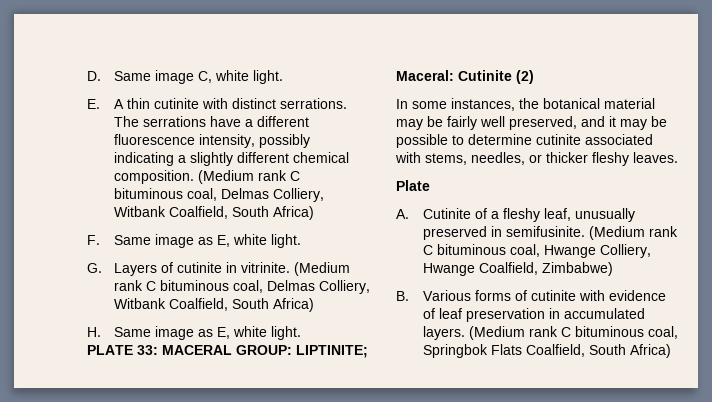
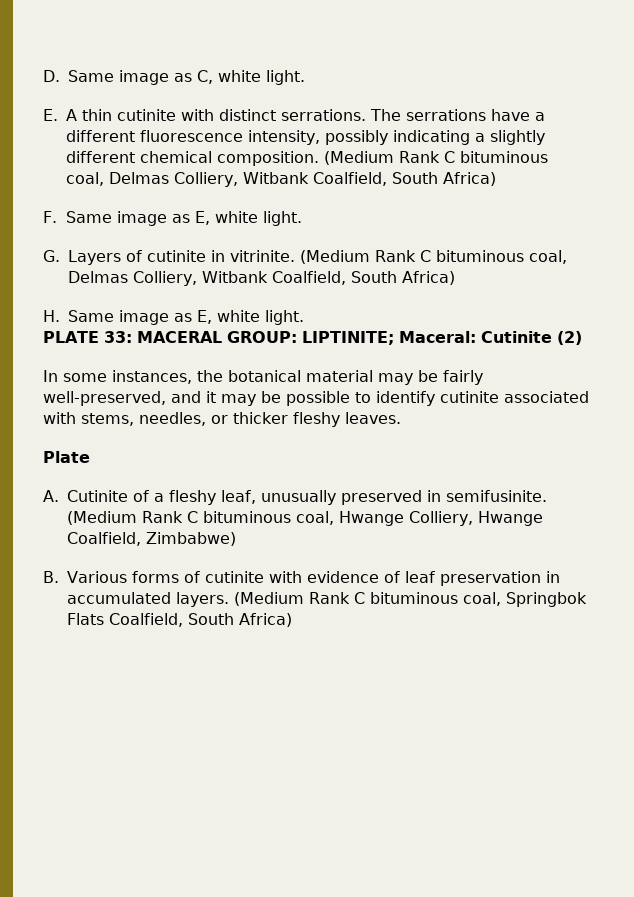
- D. Same image C, white light.
+ D. Same image as C, white light.
- The serrations have a different fluorescence intensity, possibly indicating a slightly different chemical composition. (Medium rank C bituminous coal, Delmas Colliery, Witbank Coalfield, South Africa)
+ The serrations have a different fluorescence intensity, possibly indicating a slightly different chemical composition. (Medium Rank C bituminous coal, Delmas Colliery, Witbank Coalfield, South Africa)
- G. Layers of cutinite in vitrinite. (Medium rank C bituminous coal, Delmas Colliery, Witbank Coalfield, South Africa)
+ G. Layers of cutinite in vitrinite. (Medium Rank C bituminous coal, Delmas Colliery, Witbank Coalfield, South Africa)
- In some instances, the botanical material may be fairly well preserved, and it may be possible to determine cutinite associated with stems, needles, or thicker fleshy leaves.
+ In some instances, the botanical material may be fairly well-preserved, and it may be possible to identify cutinite associated with stems, needles, or thicker fleshy leaves.
- (Medium rank C bituminous coal, Hwange Colliery, Hwange Coalfield, Zimbabwe)
+ (Medium Rank C bituminous coal, Hwange Colliery, Hwange Coalfield, Zimbabwe)
- (Medium rank C bituminous coal, Springbok Flats Coalfield, South Africa)
+ (Medium Rank C bituminous coal, Springbok Flats Coalfield, South Africa)

